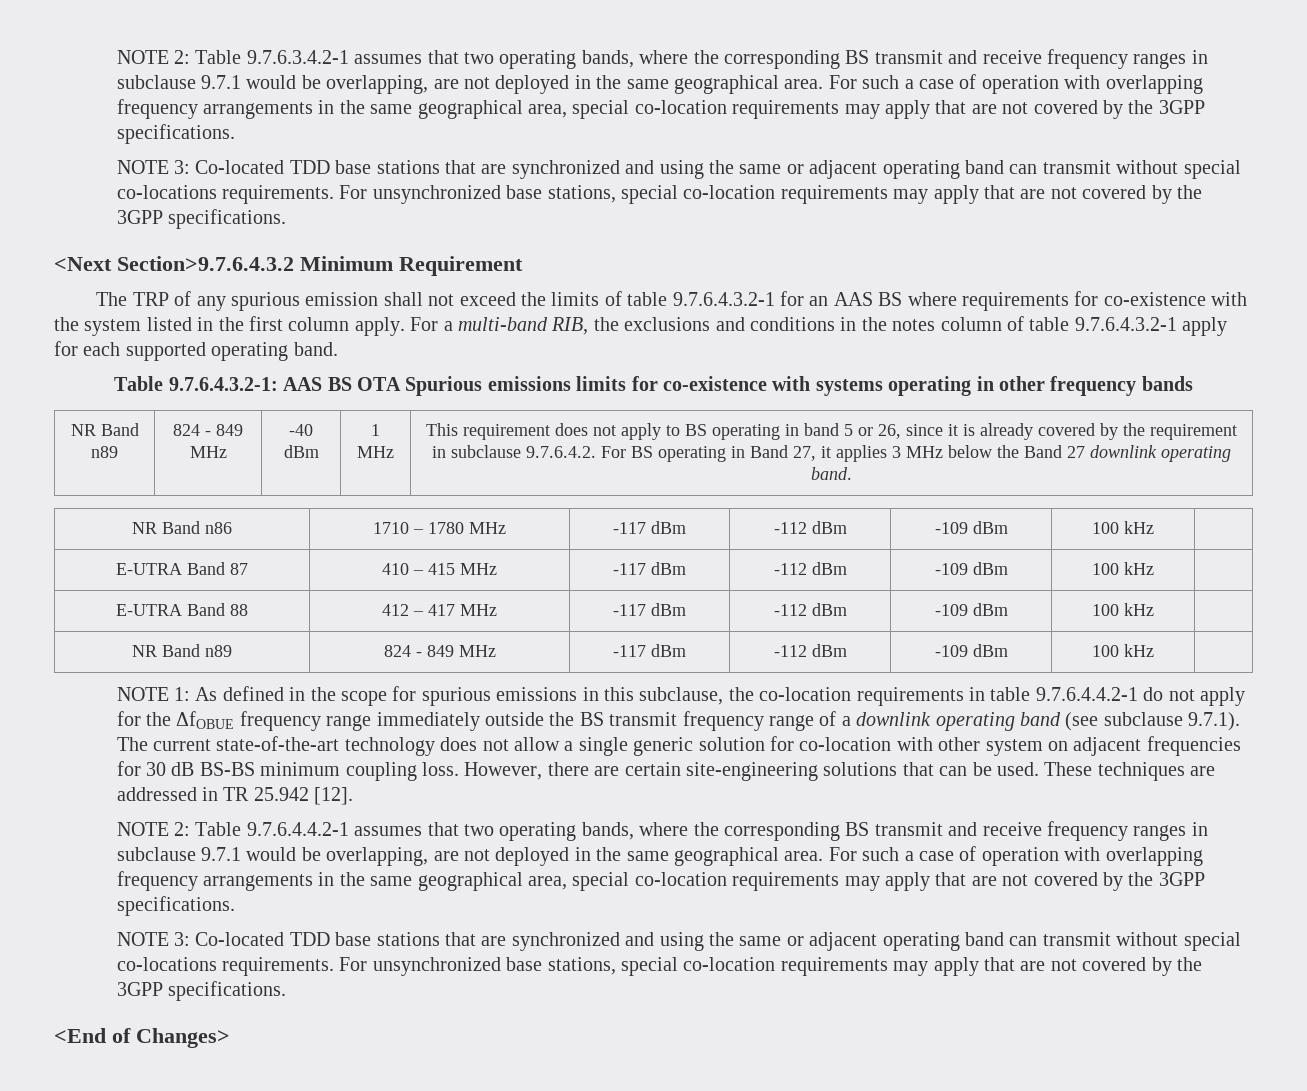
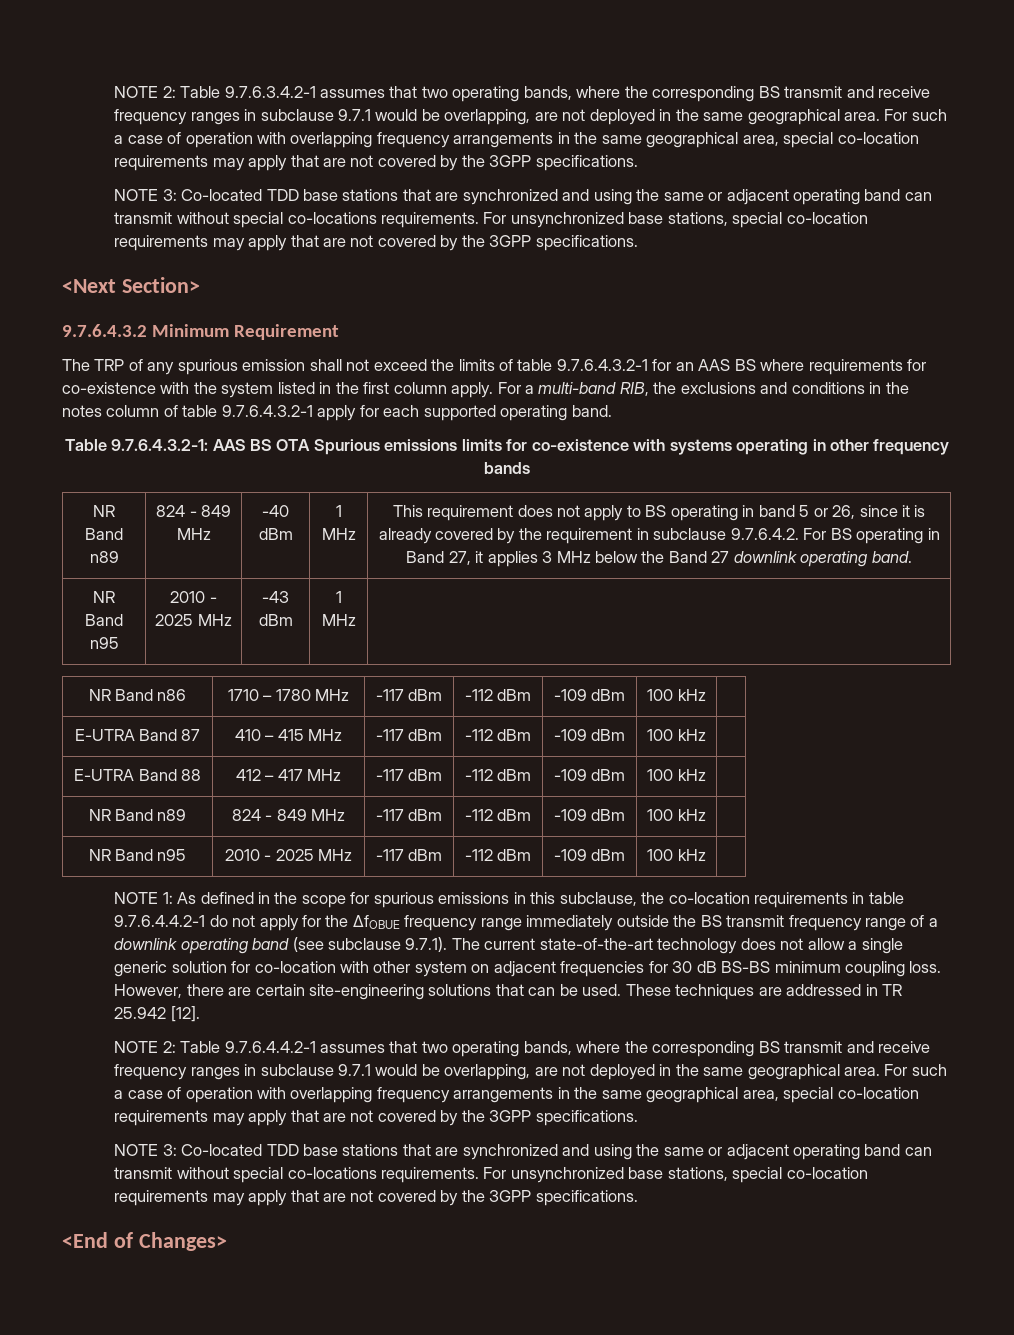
- <Next Section>9.7.6.4.3.2 Minimum Requirement
+ <Next Section>
+ 9.7.6.4.3.2 Minimum Requirement
+ NR Band n95 | 2010 - 2025 MHz | -43 dBm | 1 MHz |
+ NR Band n95 | 2010 - 2025 MHz | -117 dBm | -112 dBm | -109 dBm | 100 kHz |

